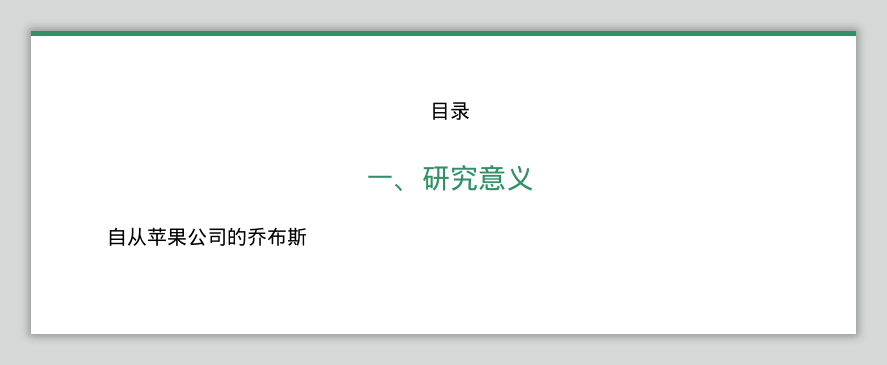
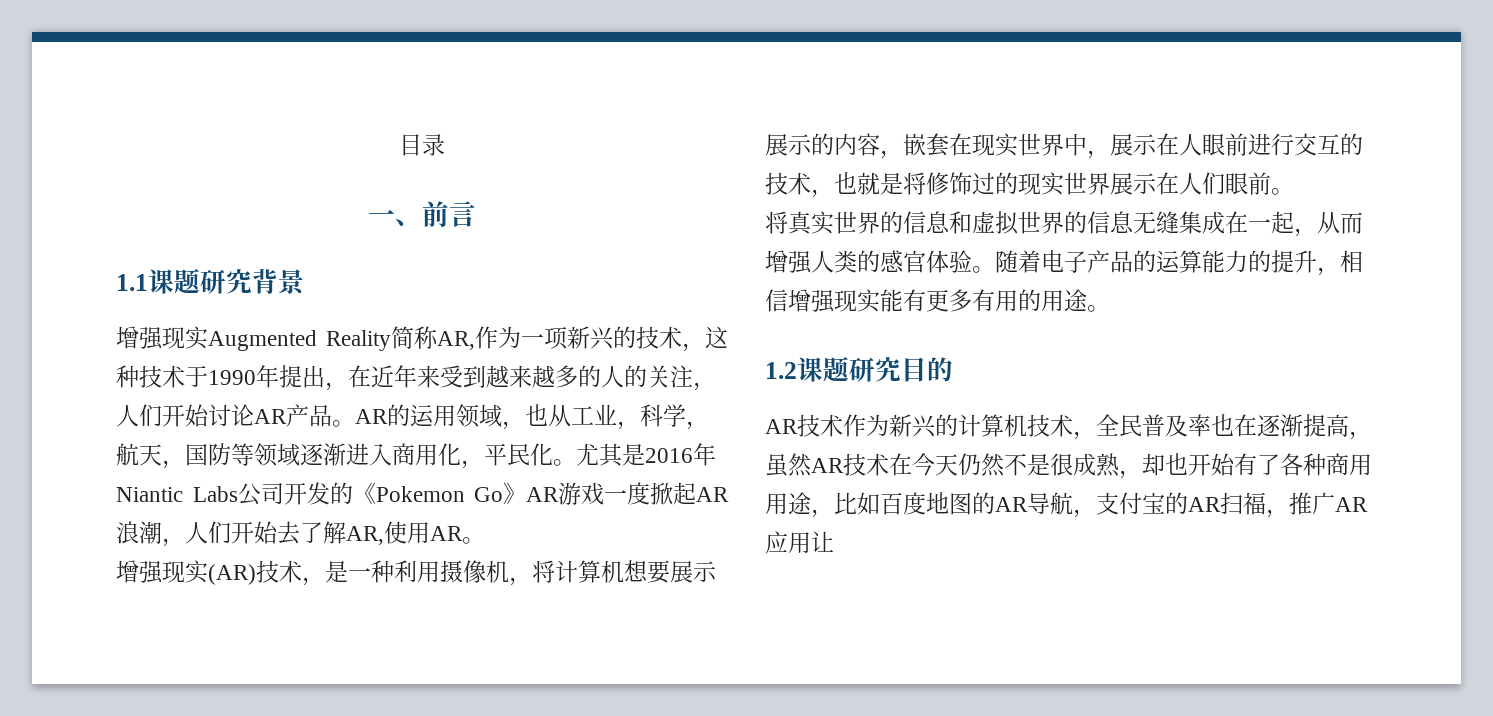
- 一、研究意义
- 自从苹果公司的乔布斯
+ 一、前言
+ 1.1课题研究背景
+ 增强现实Augmented Reality简称AR,作为一项新兴的技术，这种技术于1990年提出，在近年来受到越来越多的人的关注，人们开始讨论AR产品。AR的运用领域，也从工业，科学，航天，国防等领域逐渐进入商用化，平民化。尤其是2016年Niantic Labs公司开发的《Pokemon Go》AR游戏一度掀起AR浪潮，人们开始去了解AR,使用AR。
+ 增强现实(AR)技术，是一种利用摄像机，将计算机想要展示展示的内容，嵌套在现实世界中，展示在人眼前进行交互的技术，也就是将修饰过的现实世界展示在人们眼前。
+ 将真实世界的信息和虚拟世界的信息无缝集成在一起，从而增强人类的感官体验。随着电子产品的运算能力的提升，相信增强现实能有更多有用的用途。
+ 1.2课题研究目的
+ AR技术作为新兴的计算机技术，全民普及率也在逐渐提高，虽然AR技术在今天仍然不是很成熟，却也开始有了各种商用用途，比如百度地图的AR导航，支付宝的AR扫福，推广AR应用让

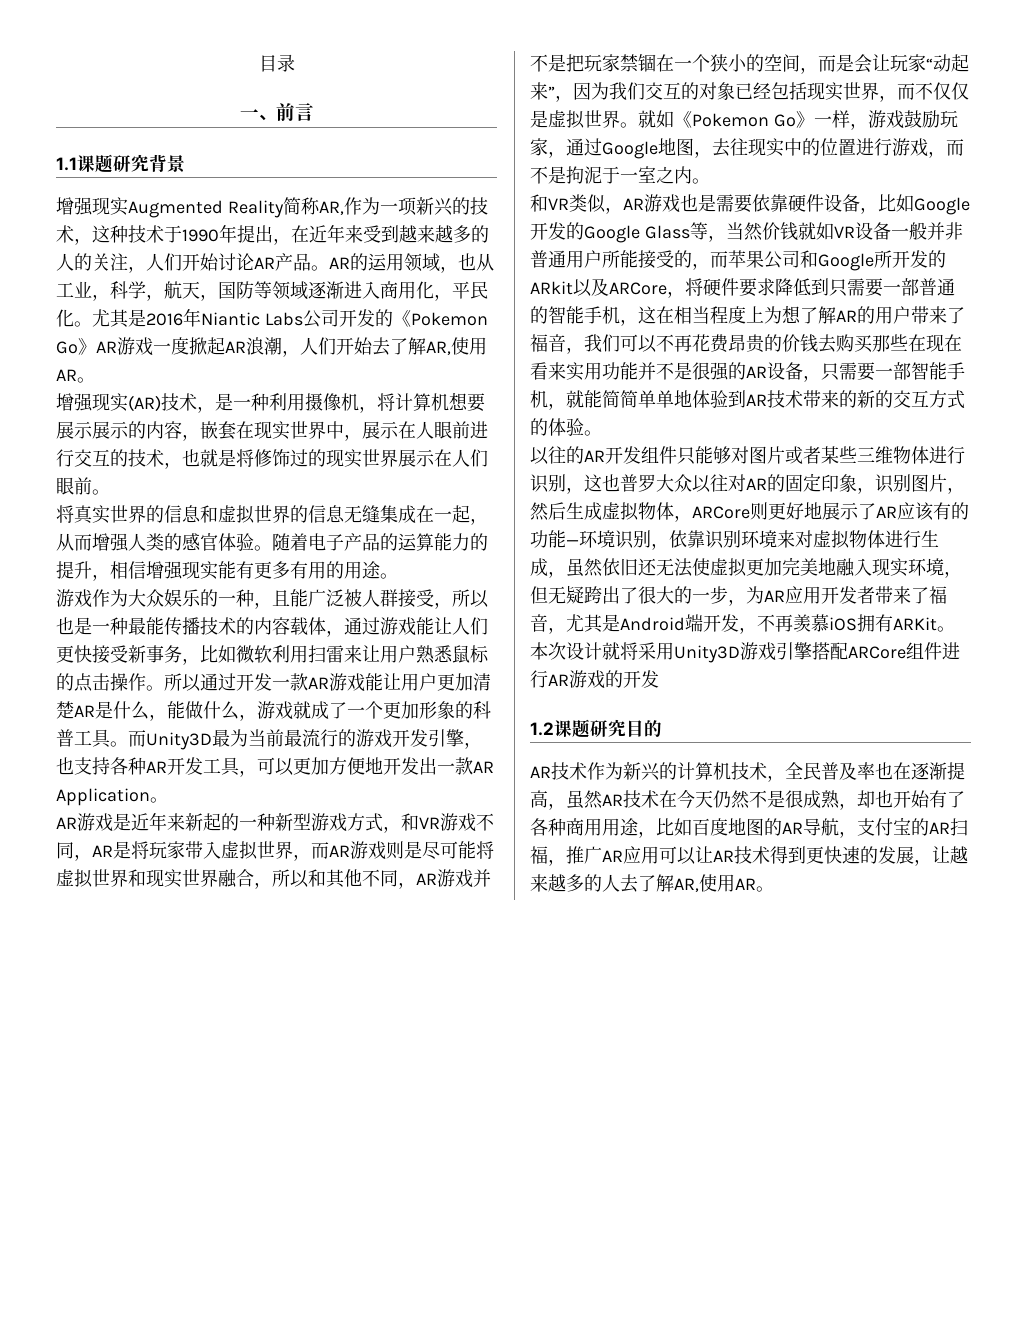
+ 游戏作为大众娱乐的一种，且能广泛被人群接受，所以也是一种最能传播技术的内容载体，通过游戏能让人们更快接受新事务，比如微软利用扫雷来让用户熟悉鼠标的点击操作。所以通过开发一款AR游戏能让用户更加清楚AR是什么，能做什么，游戏就成了一个更加形象的科普工具。而Unity3D最为当前最流行的游戏开发引擎，也支持各种AR开发工具，可以更加方便地开发出一款AR Application。
+ AR游戏是近年来新起的一种新型游戏方式，和VR游戏不同，AR是将玩家带入虚拟世界，而AR游戏则是尽可能将虚拟世界和现实世界融合，所以和其他不同，AR游戏并不是把玩家禁锢在一个狭小的空间，而是会让玩家“动起来”，因为我们交互的对象已经包括现实世界，而不仅仅是虚拟世界。就如《Pokemon Go》一样，游戏鼓励玩家，通过Google地图，去往现实中的位置进行游戏，而不是拘泥于一室之内。
+ 和VR类似，AR游戏也是需要依靠硬件设备，比如Google开发的Google Glass等，当然价钱就如VR设备一般并非普通用户所能接受的，而苹果公司和Google所开发的ARkit以及ARCore，将硬件要求降低到只需要一部普通的智能手机，这在相当程度上为想了解AR的用户带来了福音，我们可以不再花费昂贵的价钱去购买那些在现在看来实用功能并不是很强的AR设备，只需要一部智能手机，就能简简单单地体验到AR技术带来的新的交互方式的体验。
+ 以往的AR开发组件只能够对图片或者某些三维物体进行识别，这也普罗大众以往对AR的固定印象，识别图片，然后生成虚拟物体，ARCore则更好地展示了AR应该有的功能—环境识别，依靠识别环境来对虚拟物体进行生成，虽然依旧还无法使虚拟更加完美地融入现实环境，但无疑跨出了很大的一步，为AR应用开发者带来了福音，尤其是Android端开发，不再羡慕iOS拥有ARKit。本次设计就将采用Unity3D游戏引擎搭配ARCore组件进行AR游戏的开发
- AR技术作为新兴的计算机技术，全民普及率也在逐渐提高，虽然AR技术在今天仍然不是很成熟，却也开始有了各种商用用途，比如百度地图的AR导航，支付宝的AR扫福，推广AR应用让
+ AR技术作为新兴的计算机技术，全民普及率也在逐渐提高，虽然AR技术在今天仍然不是很成熟，却也开始有了各种商用用途，比如百度地图的AR导航，支付宝的AR扫福，推广AR应用可以让AR技术得到更快速的发展，让越来越多的人去了解AR,使用AR。

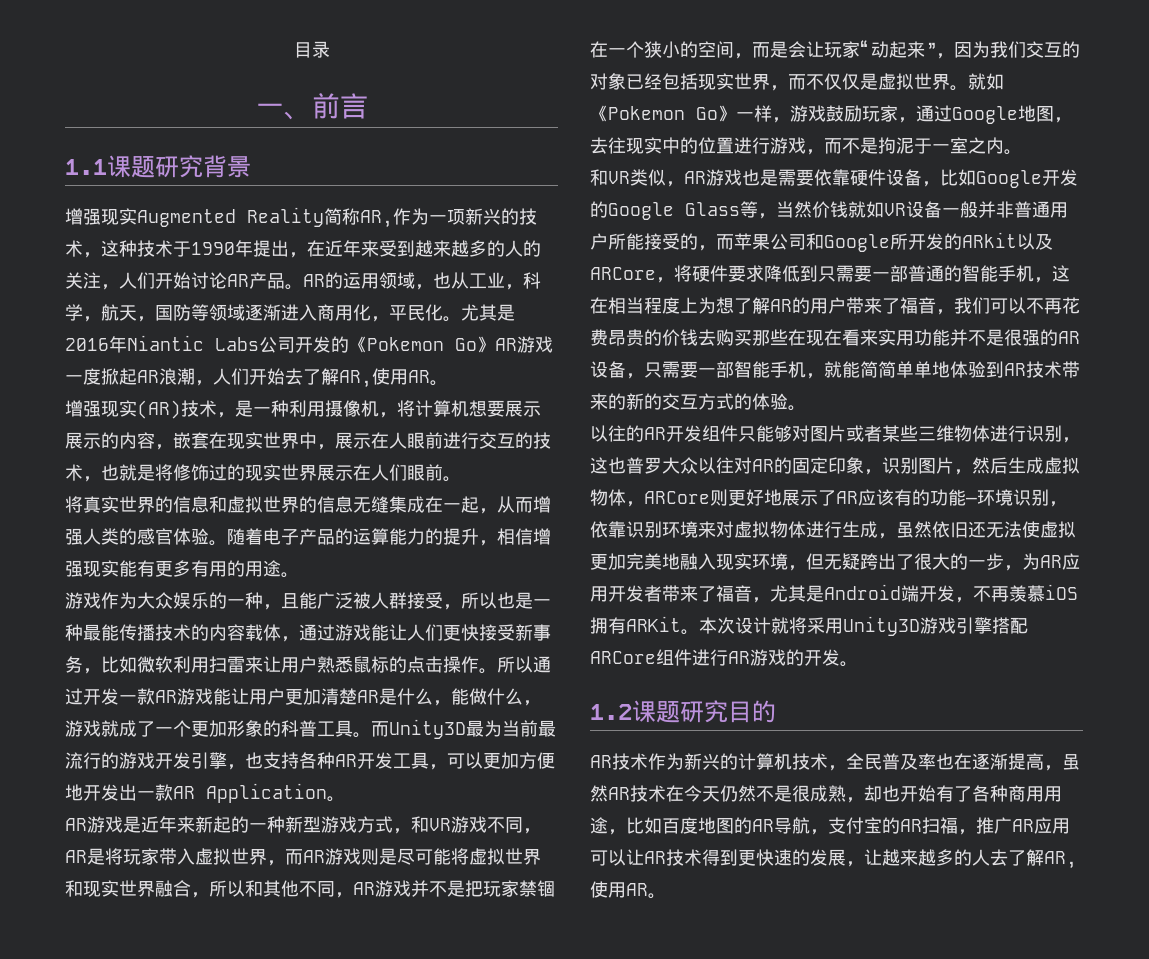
- 本次设计就将采用Unity3D游戏引擎搭配ARCore组件进行AR游戏的开发
+ 本次设计就将采用Unity3D游戏引擎搭配ARCore组件进行AR游戏的开发。

